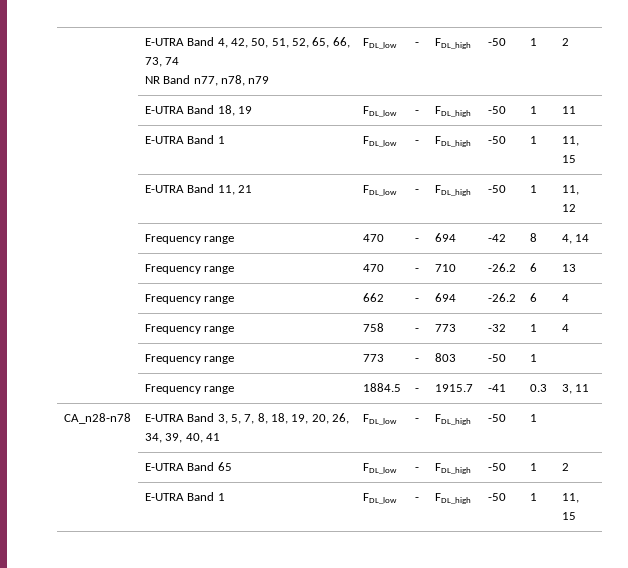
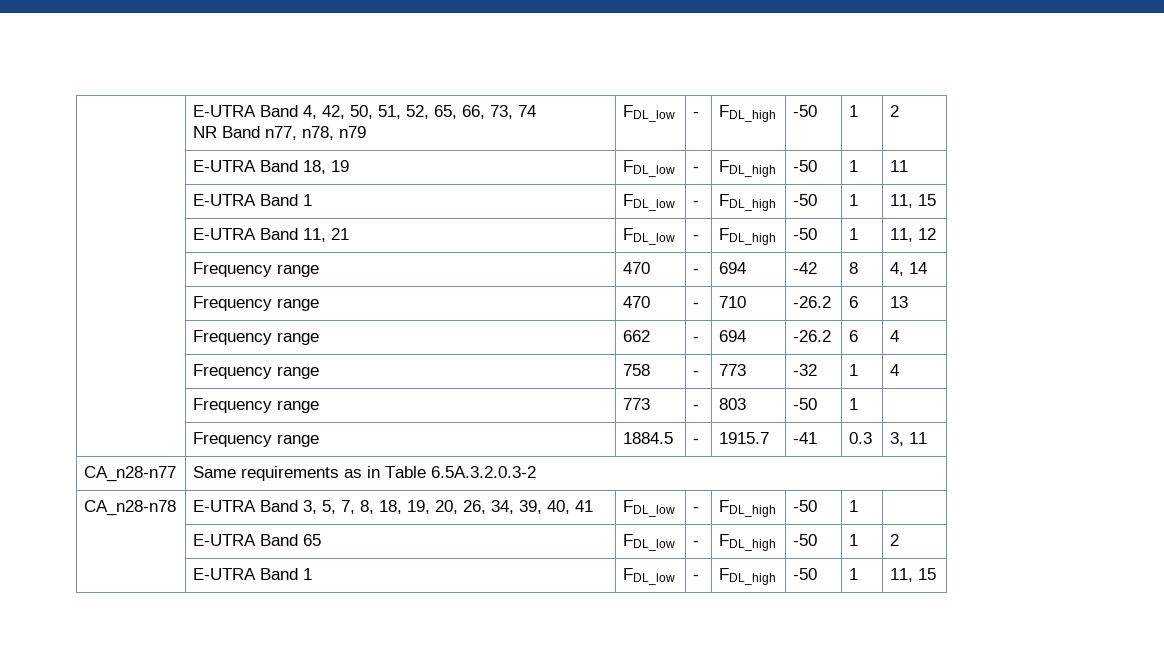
+ CA_n28-n77 | Same requirements as in Table 6.5A.3.2.0.3-2

